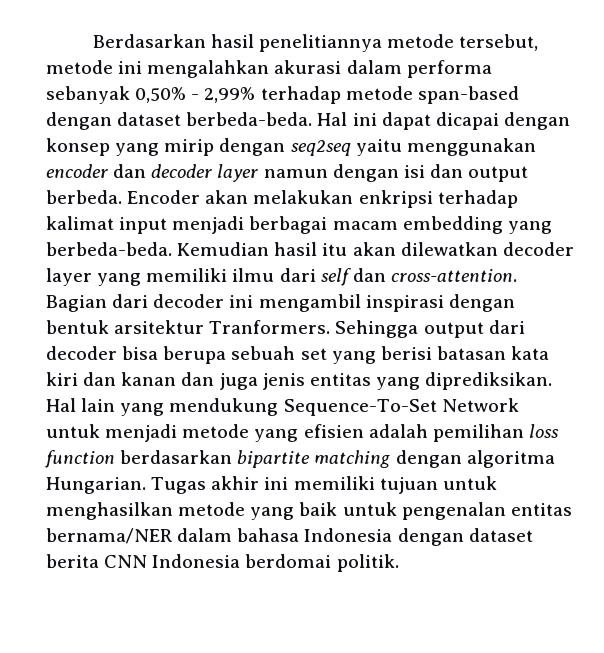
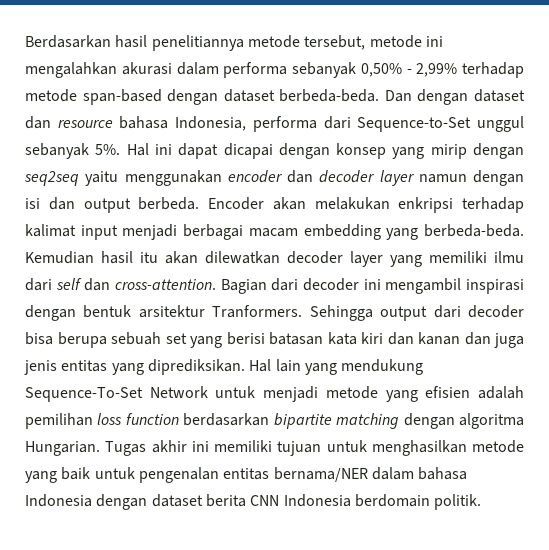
+ Dan dengan dataset dan resource bahasa Indonesia, performa dari Sequence-to-Set unggul sebanyak 5%.
- Tugas akhir ini memiliki tujuan untuk menghasilkan metode yang baik untuk pengenalan entitas bernama/NER dalam bahasa Indonesia dengan dataset berita CNN Indonesia berdomai politik.
+ Tugas akhir ini memiliki tujuan untuk menghasilkan metode yang baik untuk pengenalan entitas bernama/NER dalam bahasa Indonesia dengan dataset berita CNN Indonesia berdomain politik.

